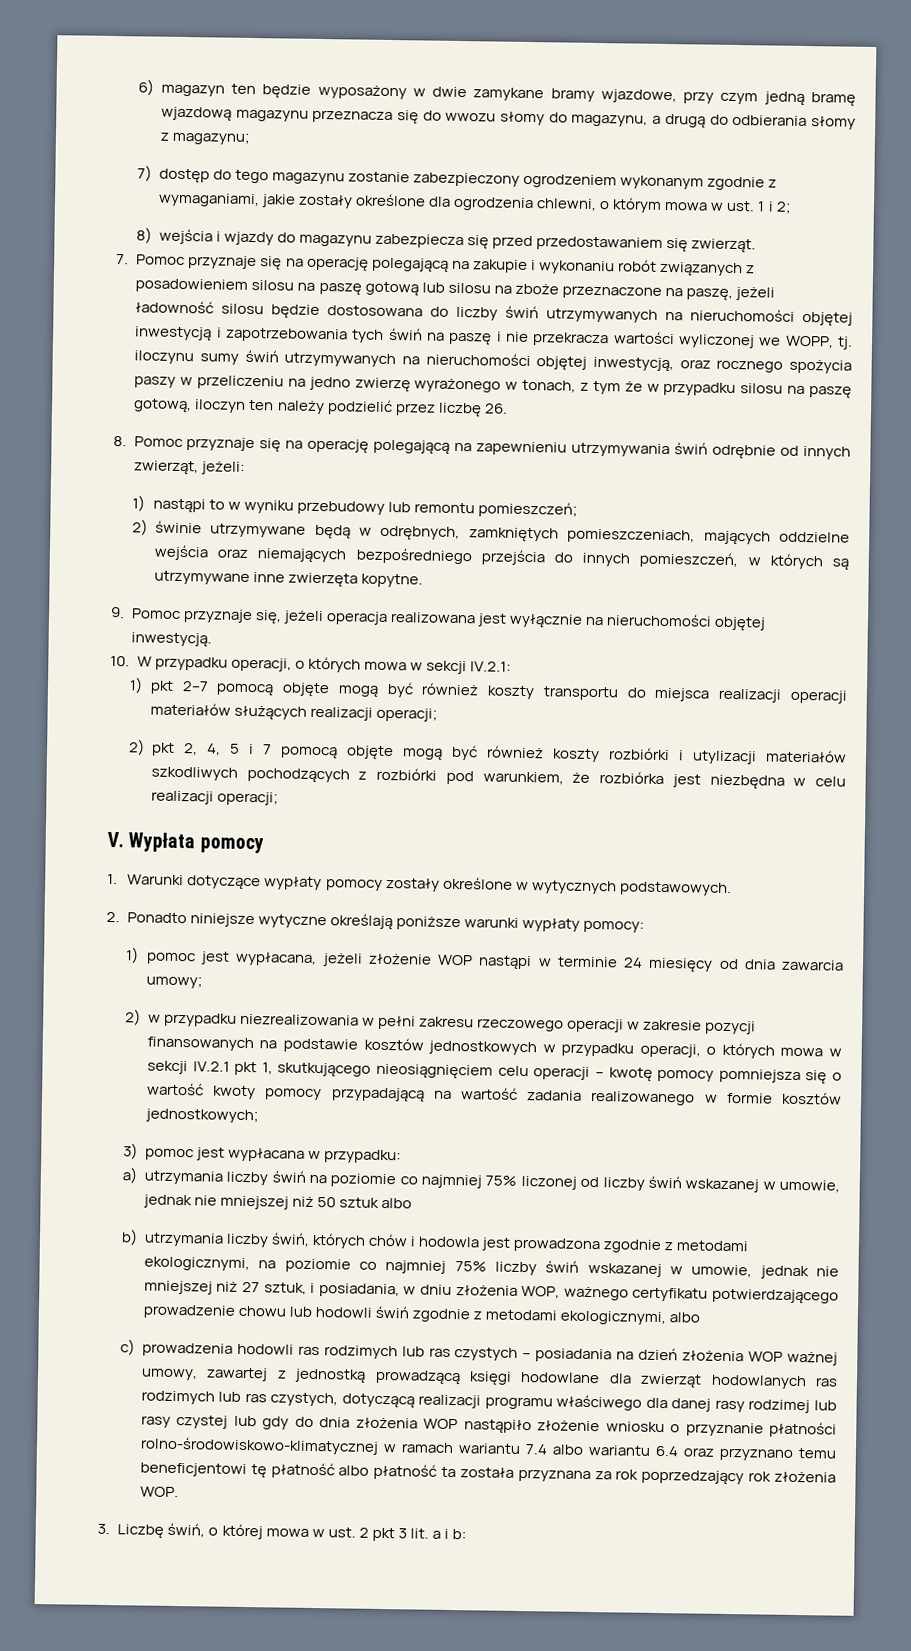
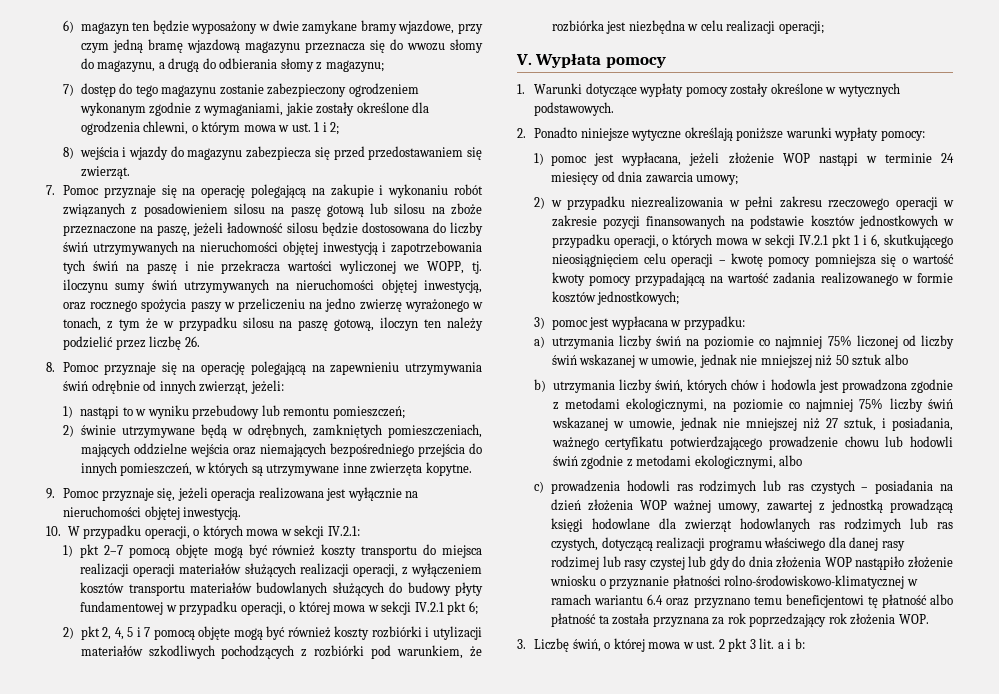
- 1) pkt 2–7 pomocą objęte mogą być również koszty transportu do miejsca realizacji operacji materiałów służących realizacji operacji;
+ 1) pkt 2–7 pomocą objęte mogą być również koszty transportu do miejsca realizacji operacji materiałów służących realizacji operacji, z wyłączeniem kosztów transportu materiałów budowlanych służących do budowy płyty fundamentowej w przypadku operacji, o której mowa w sekcji IV.2.1 pkt 6;
- 2) w przypadku niezrealizowania w pełni zakresu rzeczowego operacji w zakresie pozycji finansowanych na podstawie kosztów jednostkowych w przypadku operacji, o których mowa w sekcji IV.2.1 pkt 1, skutkującego nieosiągnięciem celu operacji – kwotę pomocy pomniejsza się o wartość kwoty pomocy przypadającą na wartość zadania realizowanego w formie kosztów jednostkowych;
+ 2) w przypadku niezrealizowania w pełni zakresu rzeczowego operacji w zakresie pozycji finansowanych na podstawie kosztów jednostkowych w przypadku operacji, o których mowa w sekcji IV.2.1 pkt 1 i 6, skutkującego nieosiągnięciem celu operacji – kwotę pomocy pomniejsza się o wartość kwoty pomocy przypadającą na wartość zadania realizowanego w formie kosztów jednostkowych;
- b) utrzymania liczby świń, których chów i hodowla jest prowadzona zgodnie z metodami ekologicznymi, na poziomie co najmniej 75% liczby świń wskazanej w umowie, jednak nie mniejszej niż 27 sztuk, i posiadania, w dniu złożenia WOP, ważnego certyfikatu potwierdzającego prowadzenie chowu lub hodowli świń zgodnie z metodami ekologicznymi, albo
+ b) utrzymania liczby świń, których chów i hodowla jest prowadzona zgodnie z metodami ekologicznymi, na poziomie co najmniej 75% liczby świń wskazanej w umowie, jednak nie mniejszej niż 27 sztuk, i posiadania, ważnego certyfikatu potwierdzającego prowadzenie chowu lub hodowli świń zgodnie z metodami ekologicznymi, albo
- c) prowadzenia hodowli ras rodzimych lub ras czystych – posiadania na dzień złożenia WOP ważnej umowy, zawartej z jednostką prowadzącą księgi hodowlane dla zwierząt hodowlanych ras rodzimych lub ras czystych, dotyczącą realizacji programu właściwego dla danej rasy rodzimej lub rasy czystej lub gdy do dnia złożenia WOP nastąpiło złożenie wniosku o przyznanie płatności rolno-środowiskowo-klimatycznej w ramach wariantu 7.4 albo wariantu 6.4 oraz przyznano temu beneficjentowi tę płatność albo płatność ta została przyznana za rok poprzedzający rok złożenia WOP.
+ c) prowadzenia hodowli ras rodzimych lub ras czystych – posiadania na dzień złożenia WOP ważnej umowy, zawartej z jednostką prowadzącą księgi hodowlane dla zwierząt hodowlanych ras rodzimych lub ras czystych, dotyczącą realizacji programu właściwego dla danej rasy rodzimej lub rasy czystej lub gdy do dnia złożenia WOP nastąpiło złożenie wniosku o przyznanie płatności rolno-środowiskowo-klimatycznej w ramach wariantu 6.4 oraz przyznano temu beneficjentowi tę płatność albo płatność ta została przyznana za rok poprzedzający rok złożenia WOP.

